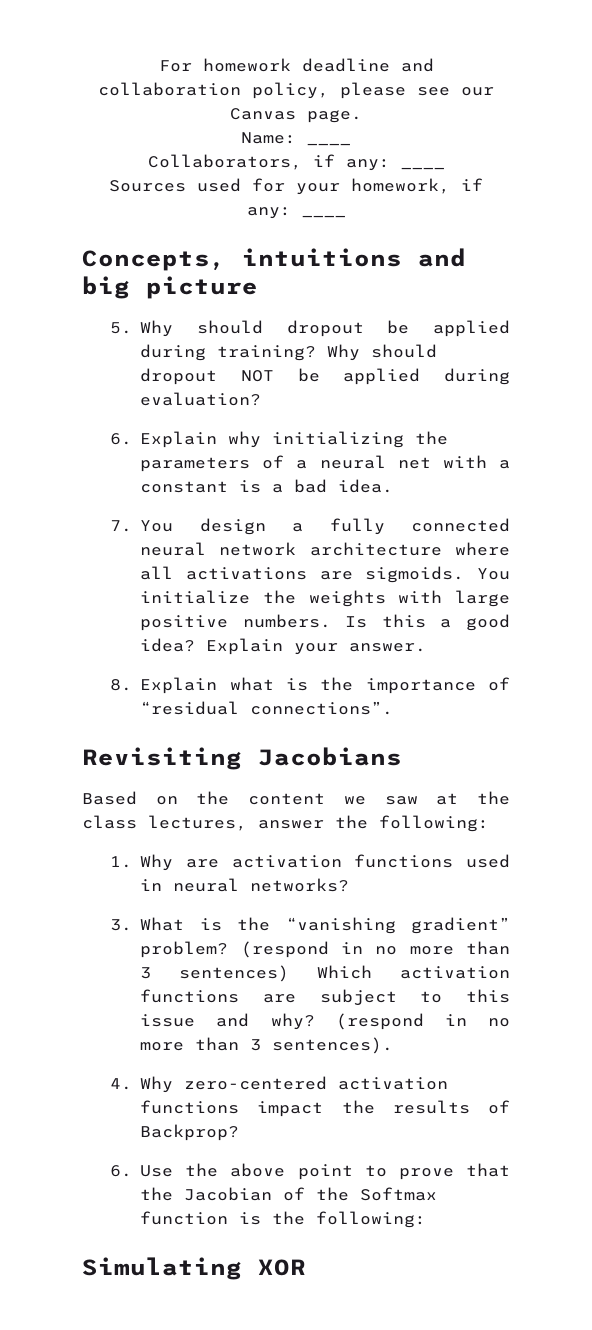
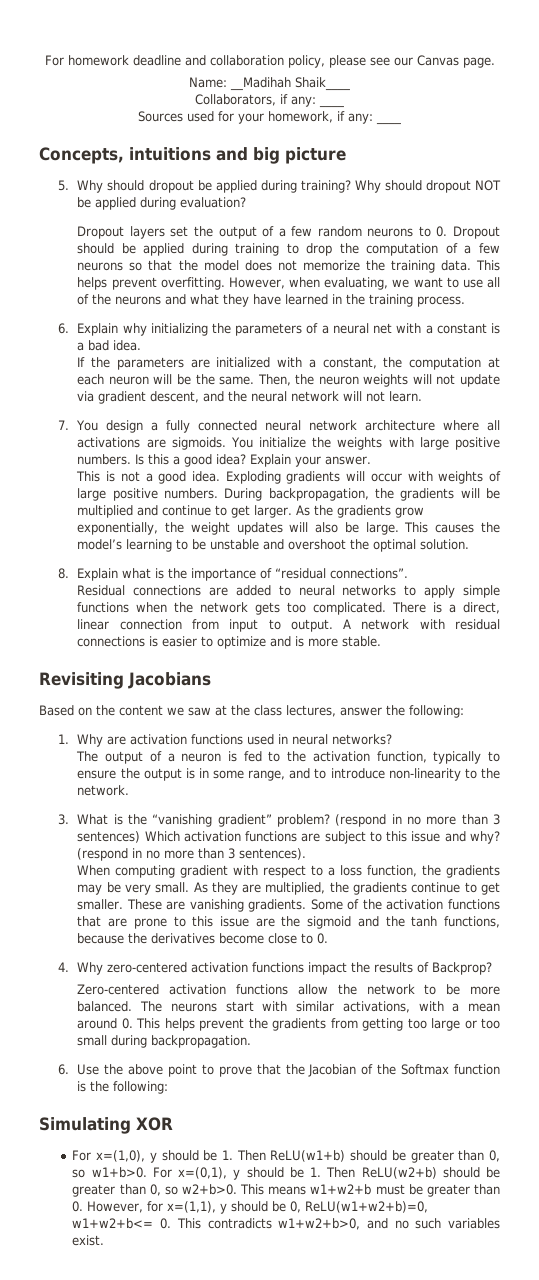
- Name: ____
+ Name: __Madihah Shaik____
+ Dropout layers set the output of a few random neurons to 0. Dropout should be applied during training to drop the computation of a few neurons so that the model does not memorize the training data. This helps prevent overfitting. However, when evaluating, we want to use all of the neurons and what they have learned in the training process.
+ If the parameters are initialized with a constant, the computation at each neuron will be the same. Then, the neuron weights will not update via gradient descent, and the neural network will not learn.
+ This is not a good idea. Exploding gradients will occur with weights of large positive numbers. During backpropagation, the gradients will be multiplied and continue to get larger. As the gradients grow exponentially, the weight updates will also be large. This causes the model’s learning to be unstable and overshoot the optimal solution.
+ Residual connections are added to neural networks to apply simple functions when the network gets too complicated. There is a direct, linear connection from input to output. A network with residual connections is easier to optimize and is more stable.
+ The output of a neuron is fed to the activation function, typically to ensure the output is in some range, and to introduce non-linearity to the network.
+ When computing gradient with respect to a loss function, the gradients may be very small. As they are multiplied, the gradients continue to get smaller. These are vanishing gradients. Some of the activation functions that are prone to this issue are the sigmoid and the tanh functions, because the derivatives become close to 0.
+ Zero-centered activation functions allow the network to be more balanced. The neurons start with similar activations, with a mean around 0. This helps prevent the gradients from getting too large or too small during backpropagation.
+ For x=(1,0), y should be 1. Then ReLU(w1+b) should be greater than 0, so w1+b>0. For x=(0,1), y should be 1. Then ReLU(w2+b) should be greater than 0, so w2+b>0. This means w1+w2+b must be greater than 0. However, for x=(1,1), y should be 0, ReLU(w1+w2+b)=0, w1+w2+b<= 0. This contradicts w1+w2+b>0, and no such variables exist.

